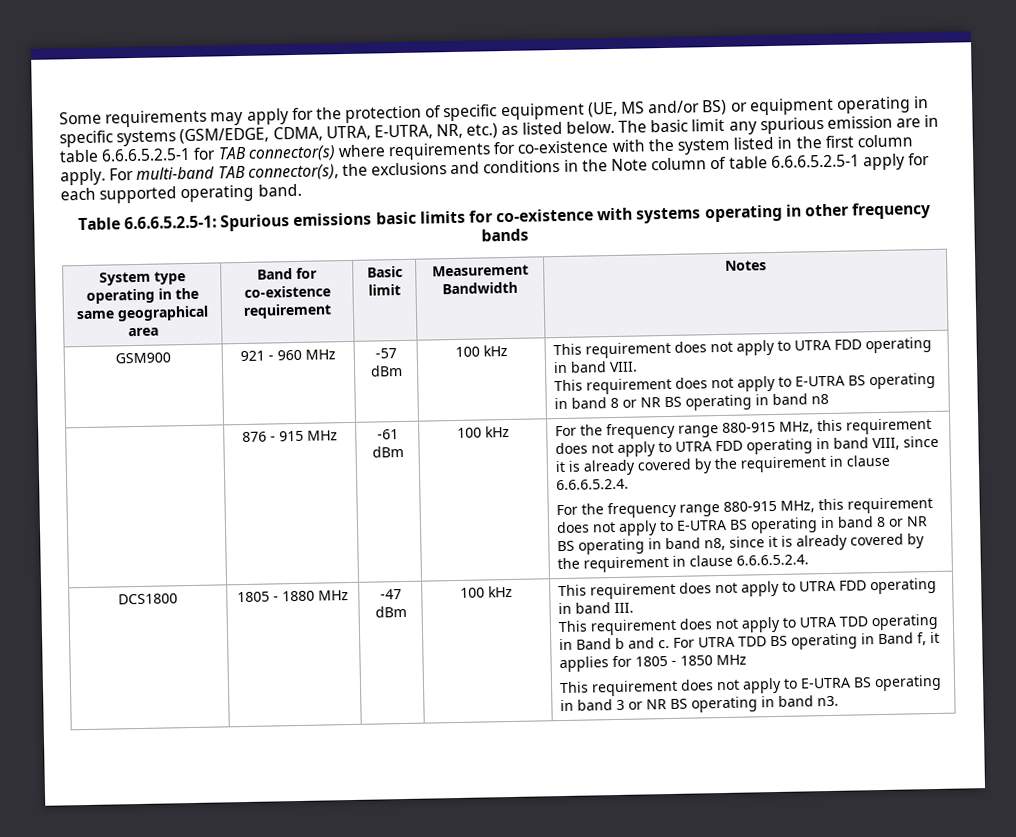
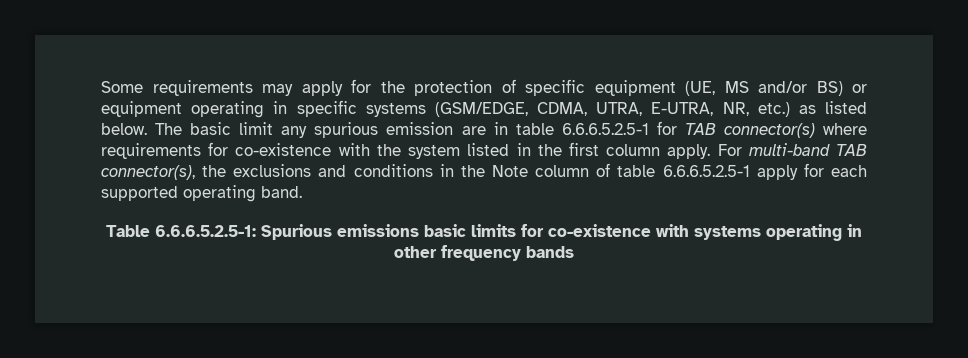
- System type operating in the same geographical area | Band for co-existence requirement | Basic limit | Measurement Bandwidth | Notes
- GSM900 | 921 - 960 MHz | -57 dBm | 100 kHz | This requirement does not apply to UTRA FDD operating in band VIII.
- This requirement does not apply to E-UTRA BS operating in band 8 or NR BS operating in band n8
- | 876 - 915 MHz | -61 dBm | 100 kHz | For the frequency range 880-915 MHz, this requirement does not apply to UTRA FDD operating in band VIII, since it is already covered by the requirement in clause 6.6.6.5.2.4.
- For the frequency range 880-915 MHz, this requirement does not apply to E-UTRA BS operating in band 8 or NR BS operating in band n8, since it is already covered by the requirement in clause 6.6.6.5.2.4.
- DCS1800 | 1805 - 1880 MHz | -47 dBm | 100 kHz | This requirement does not apply to UTRA FDD operating in band III.
- This requirement does not apply to UTRA TDD operating in Band b and c. For UTRA TDD BS operating in Band f, it applies for 1805 - 1850 MHz
- This requirement does not apply to E-UTRA BS operating in band 3 or NR BS operating in band n3.

